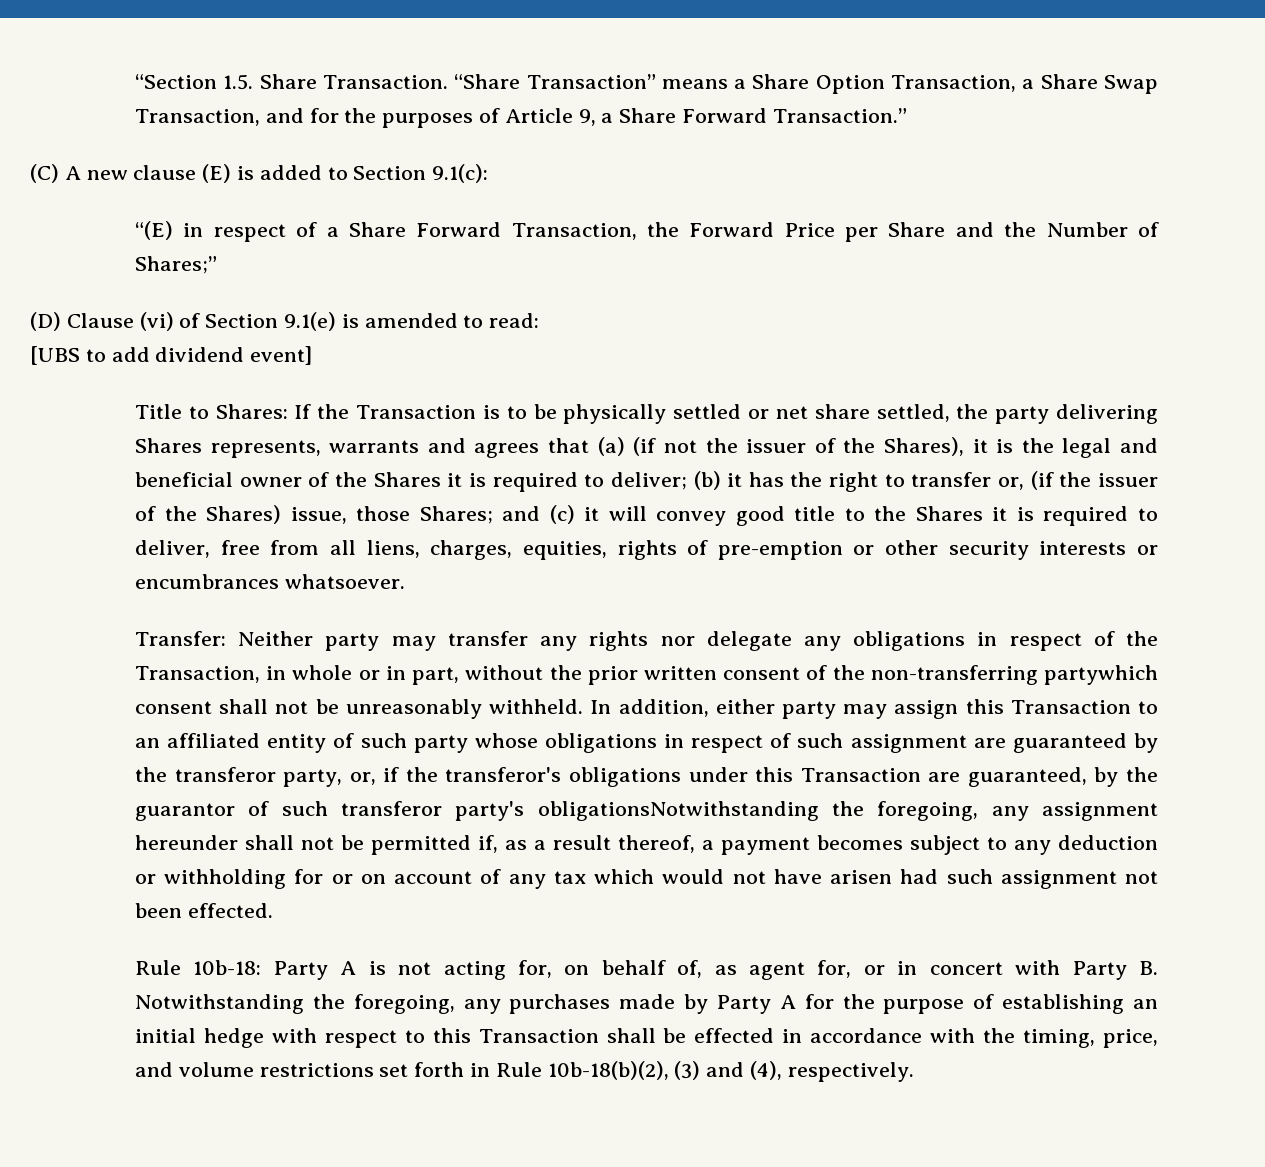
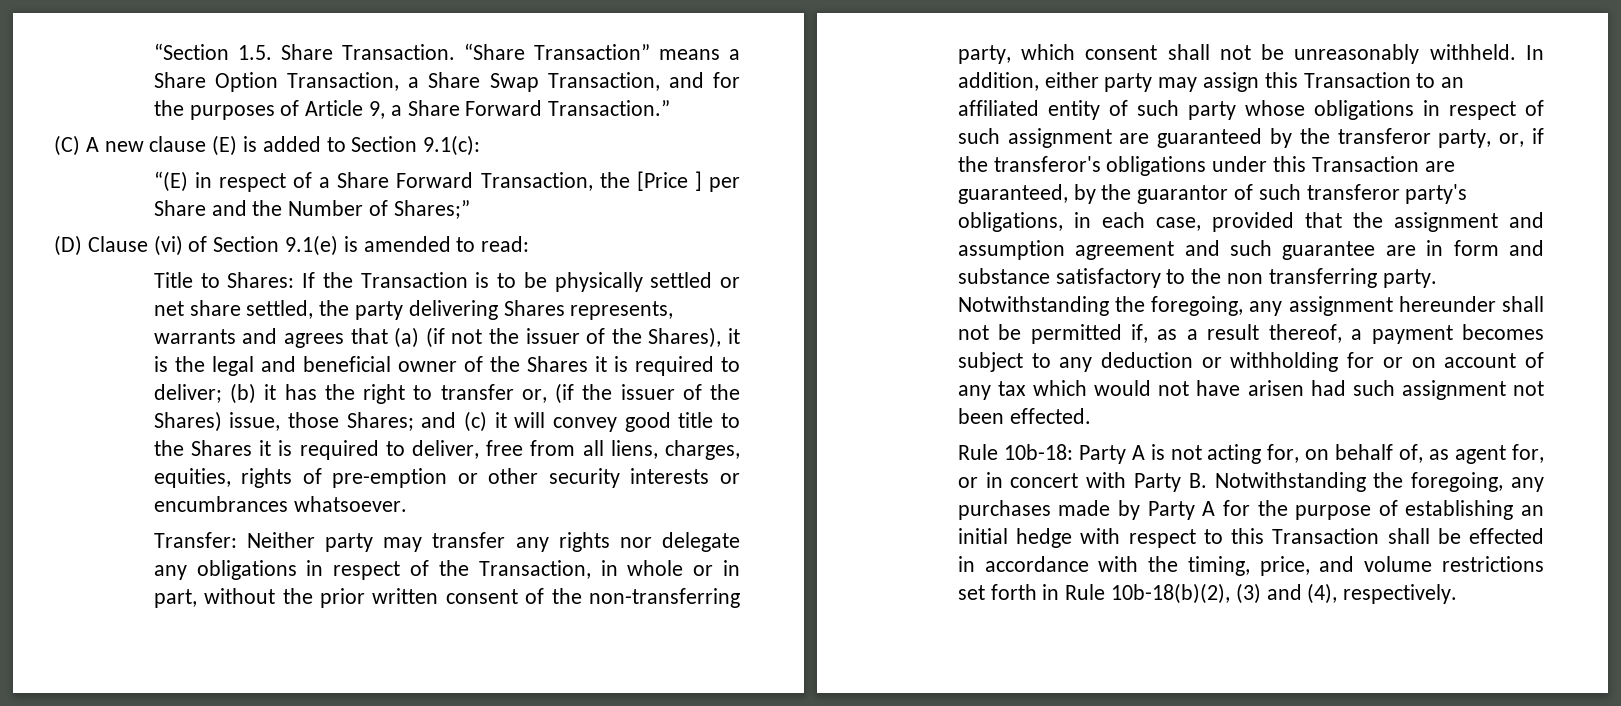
- “(E) in respect of a Share Forward Transaction, the Forward Price per Share and the Number of Shares;”
+ “(E) in respect of a Share Forward Transaction, the [Price ] per Share and the Number of Shares;”
- [UBS to add dividend event]
- Transfer: Neither party may transfer any rights nor delegate any obligations in respect of the Transaction, in whole or in part, without the prior written consent of the non-transferring partywhich consent shall not be unreasonably withheld.
+ Transfer: Neither party may transfer any rights nor delegate any obligations in respect of the Transaction, in whole or in part, without the prior written consent of the non-transferring party, which consent shall not be unreasonably withheld.
- In addition, either party may assign this Transaction to an affiliated entity of such party whose obligations in respect of such assignment are guaranteed by the transferor party, or, if the transferor's obligations under this Transaction are guaranteed, by the guarantor of such transferor party's obligationsNotwithstanding the foregoing, any assignment hereunder shall not be permitted if, as a result thereof, a payment becomes subject to any deduction or withholding for or on account of any tax which would not have arisen had such assignment not been effected.
+ In addition, either party may assign this Transaction to an affiliated entity of such party whose obligations in respect of such assignment are guaranteed by the transferor party, or, if the transferor's obligations under this Transaction are guaranteed, by the guarantor of such transferor party's obligations, in each case, provided that the assignment and assumption agreement and such guarantee are in form and substance satisfactory to the non transferring party. Notwithstanding the foregoing, any assignment hereunder shall not be permitted if, as a result thereof, a payment becomes subject to any deduction or withholding for or on account of any tax which would not have arisen had such assignment not been effected.

